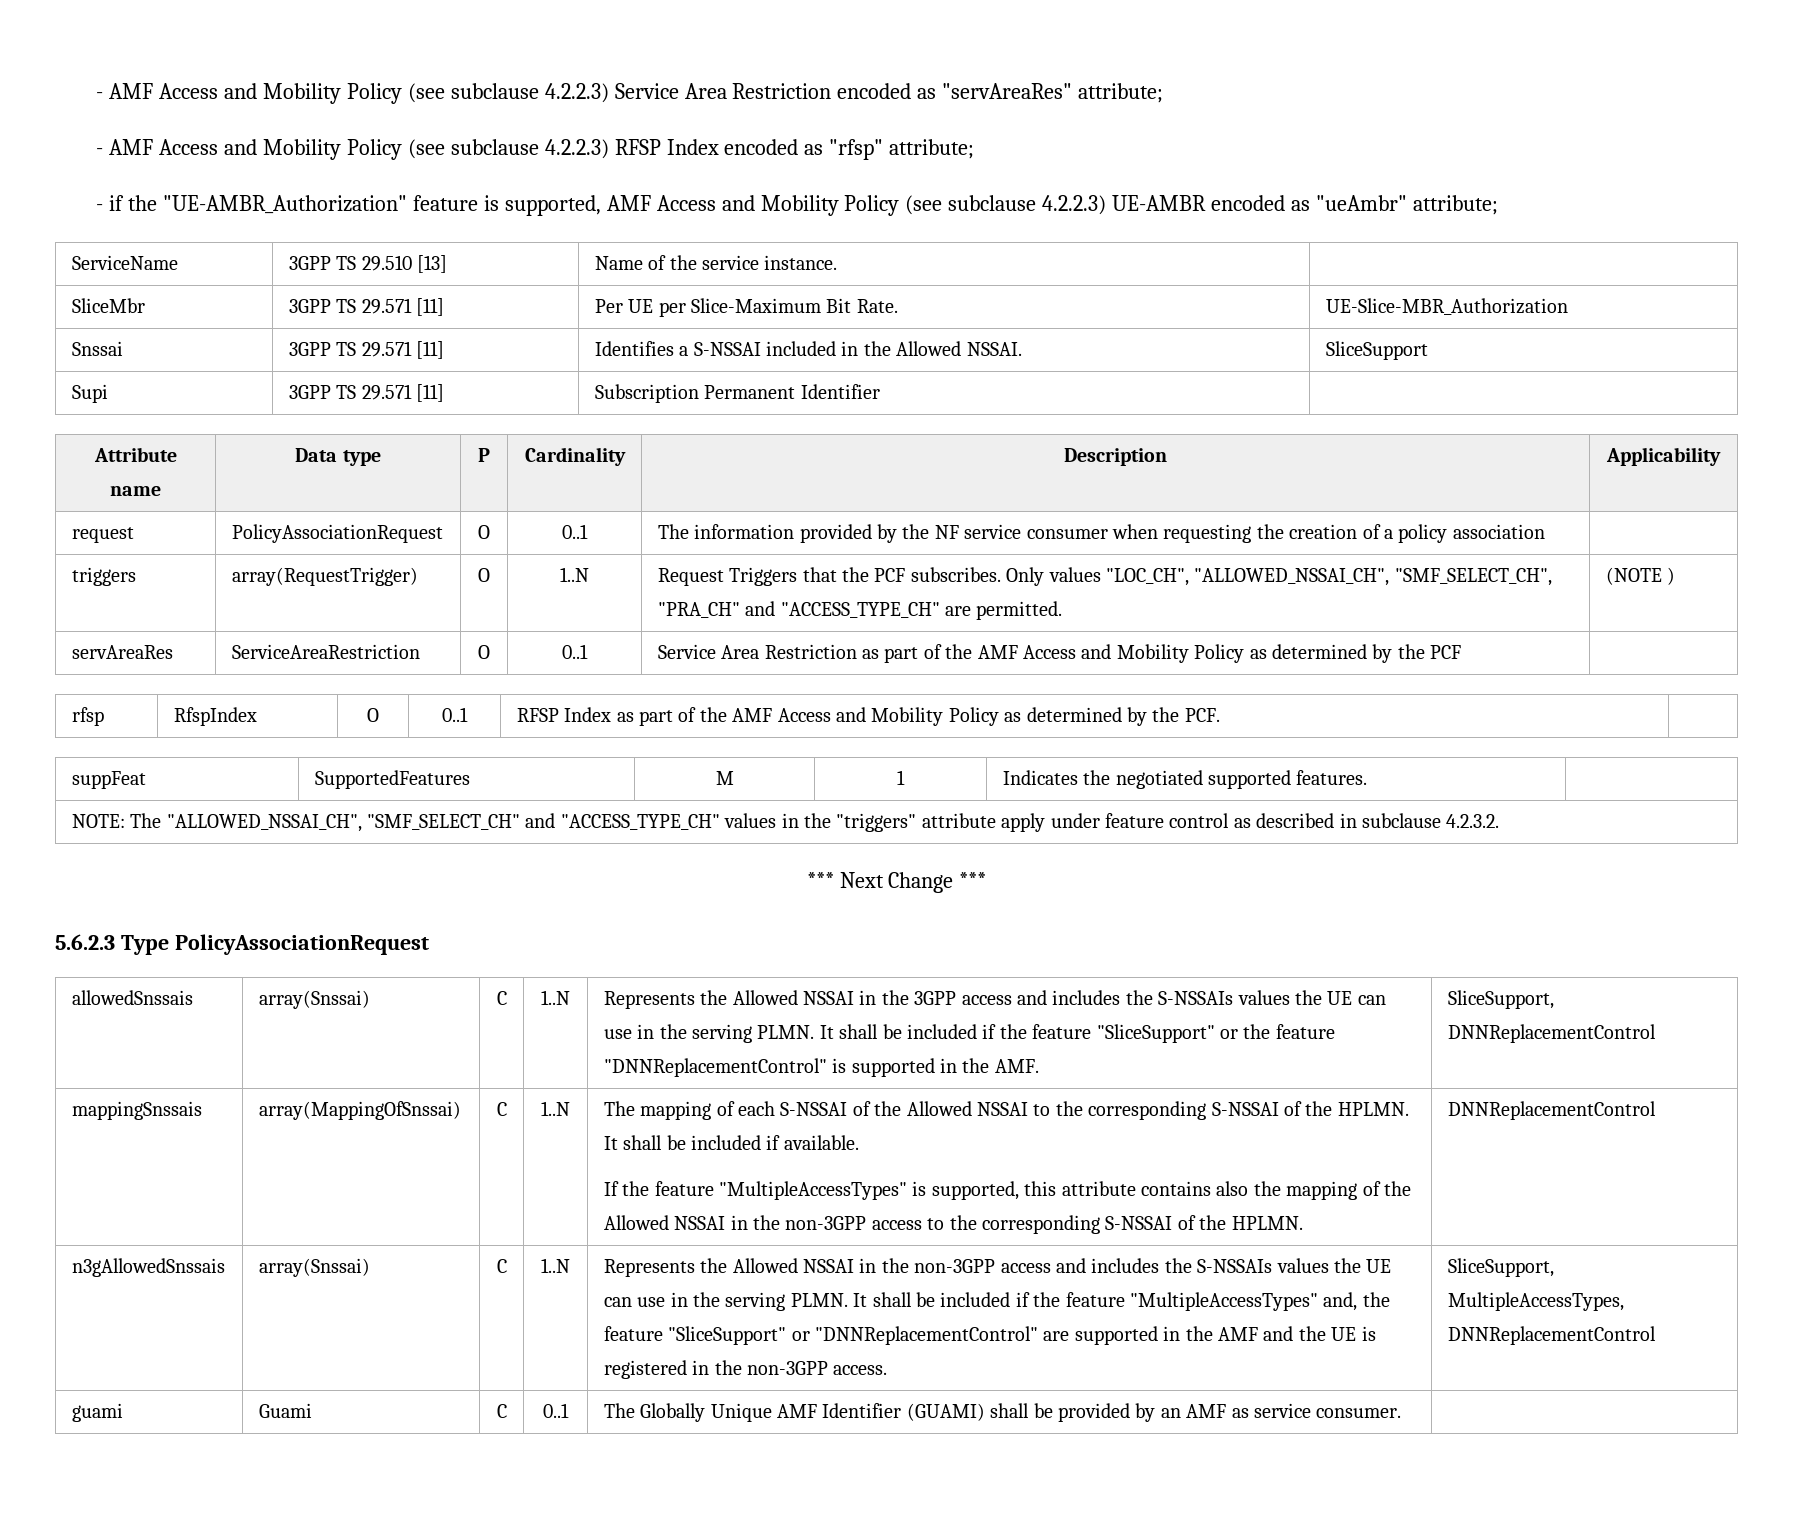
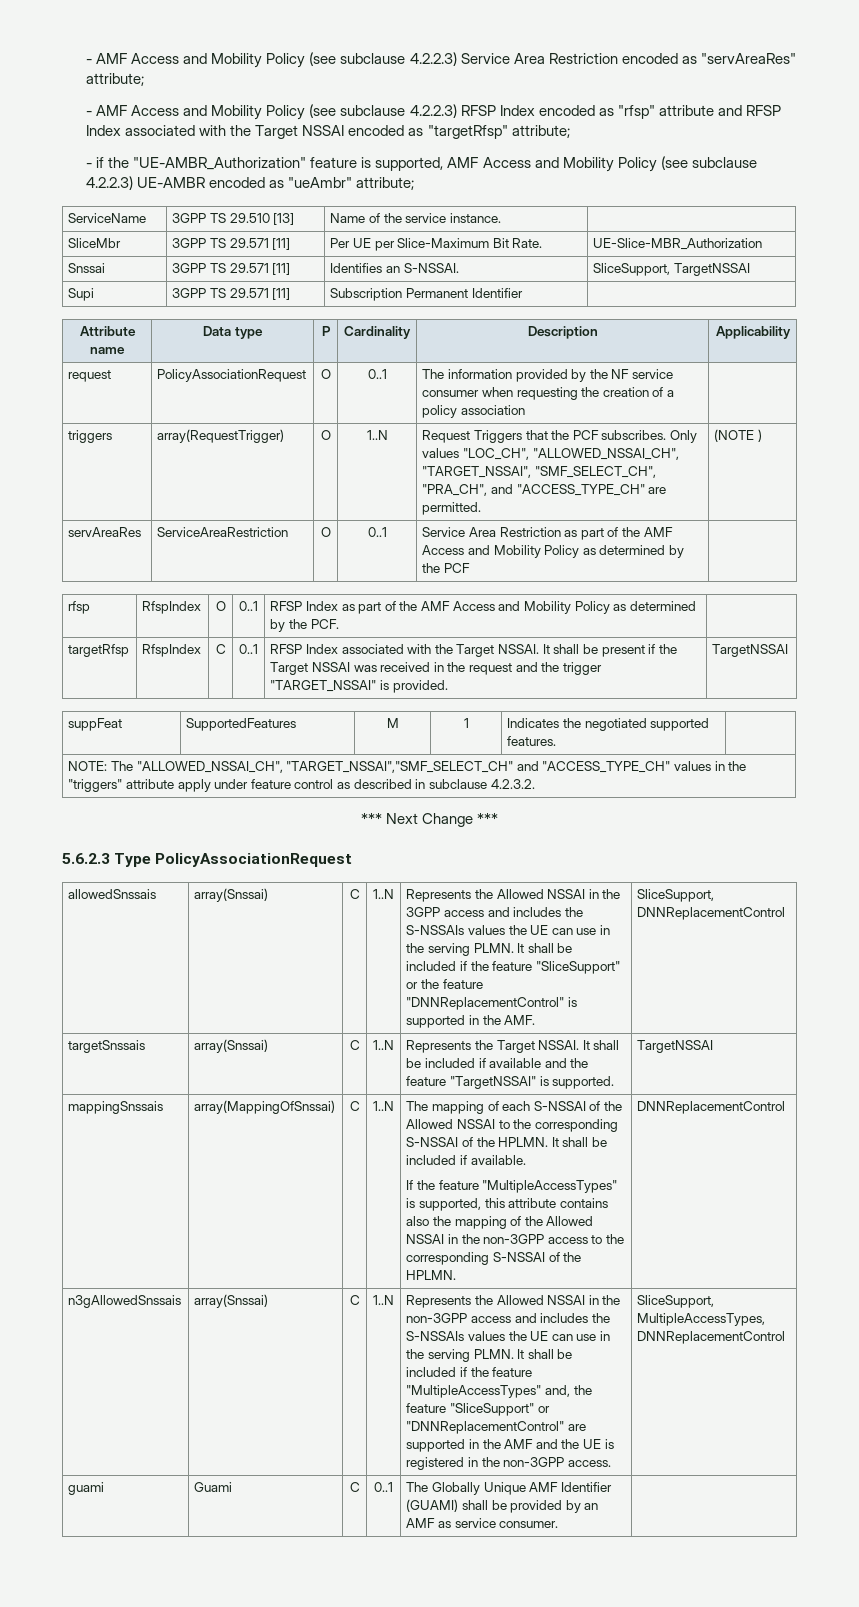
- - AMF Access and Mobility Policy (see subclause 4.2.2.3) RFSP Index encoded as "rfsp" attribute;
+ - AMF Access and Mobility Policy (see subclause 4.2.2.3) RFSP Index encoded as "rfsp" attribute and RFSP Index associated with the Target NSSAI encoded as "targetRfsp" attribute;
- Snssai | 3GPP TS 29.571 [11] | Identifies a S-NSSAI included in the Allowed NSSAI. | SliceSupport
+ Snssai | 3GPP TS 29.571 [11] | Identifies an S-NSSAI. | SliceSupport, TargetNSSAI
- triggers | array(RequestTrigger) | O | 1..N | Request Triggers that the PCF subscribes. Only values "LOC_CH", "ALLOWED_NSSAI_CH", "SMF_SELECT_CH", "PRA_CH" and "ACCESS_TYPE_CH" are permitted. | (NOTE )
+ triggers | array(RequestTrigger) | O | 1..N | Request Triggers that the PCF subscribes. Only values "LOC_CH", "ALLOWED_NSSAI_CH", "TARGET_NSSAI", "SMF_SELECT_CH", "PRA_CH", and "ACCESS_TYPE_CH" are permitted. | (NOTE )
+ targetRfsp | RfspIndex | C | 0..1 | RFSP Index associated with the Target NSSAI. It shall be present if the Target NSSAI was received in the request and the trigger "TARGET_NSSAI" is provided. | TargetNSSAI
- NOTE: The "ALLOWED_NSSAI_CH", "SMF_SELECT_CH" and "ACCESS_TYPE_CH" values in the "triggers" attribute apply under feature control as described in subclause 4.2.3.2.
+ NOTE: The "ALLOWED_NSSAI_CH", "TARGET_NSSAI","SMF_SELECT_CH" and "ACCESS_TYPE_CH" values in the "triggers" attribute apply under feature control as described in subclause 4.2.3.2.
+ targetSnssais | array(Snssai) | C | 1..N | Represents the Target NSSAI. It shall be included if available and the feature "TargetNSSAI" is supported. | TargetNSSAI

